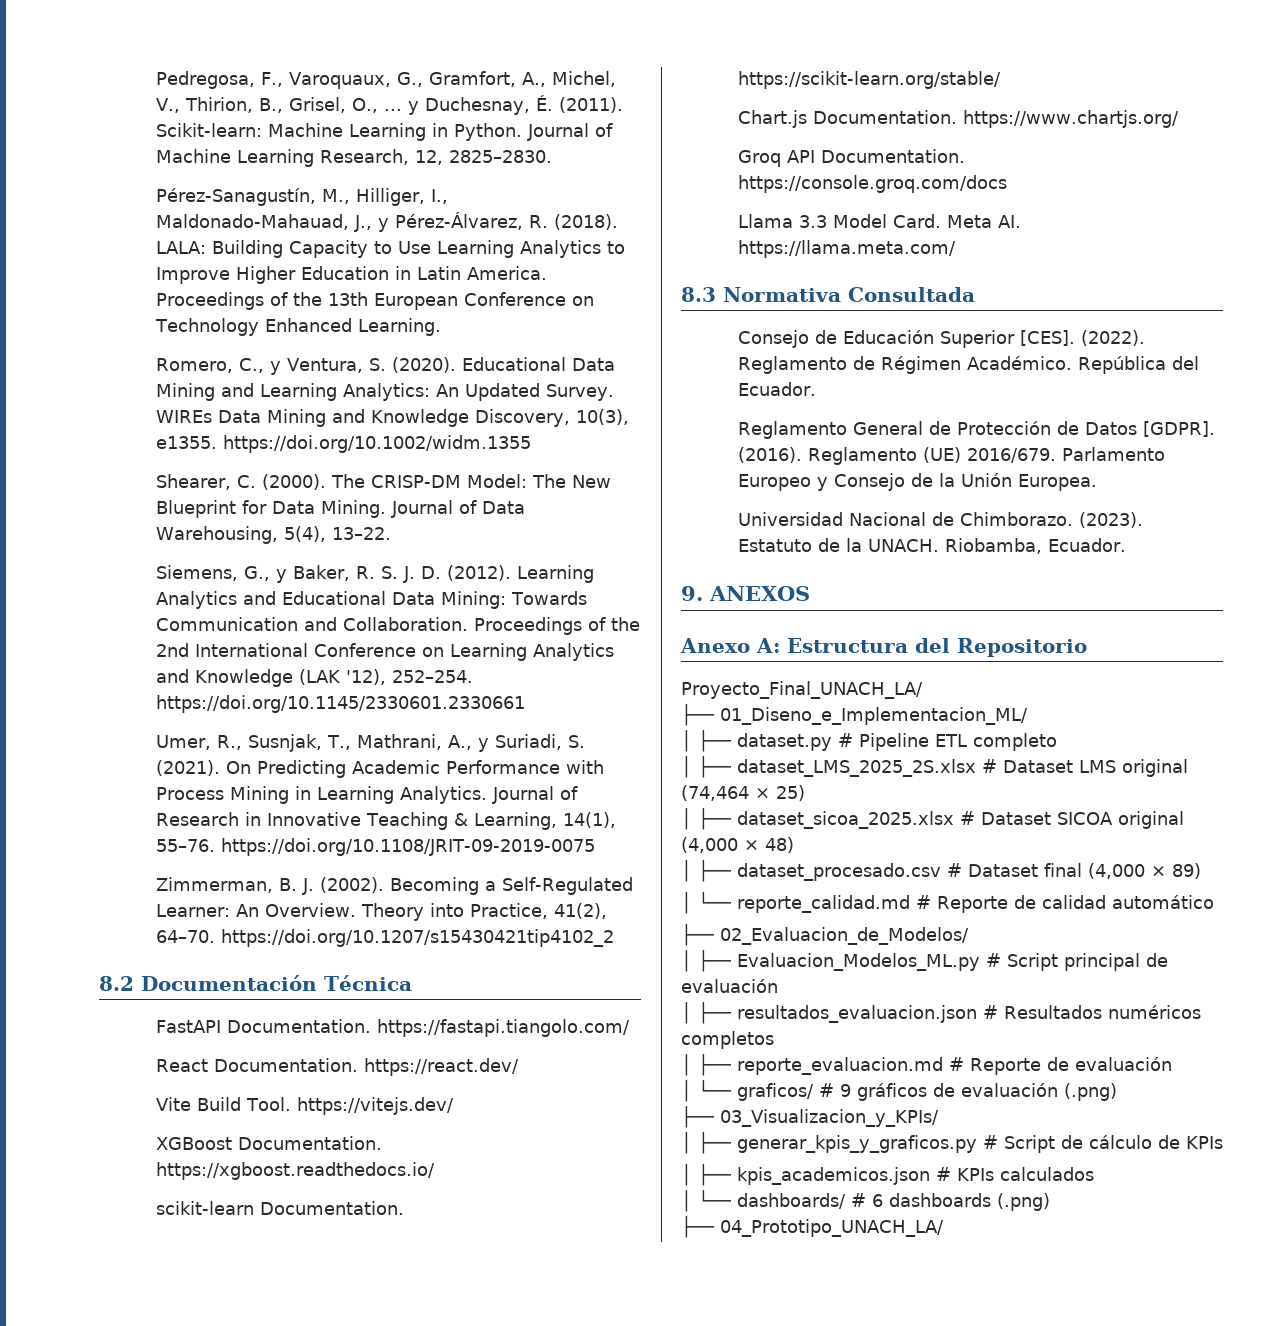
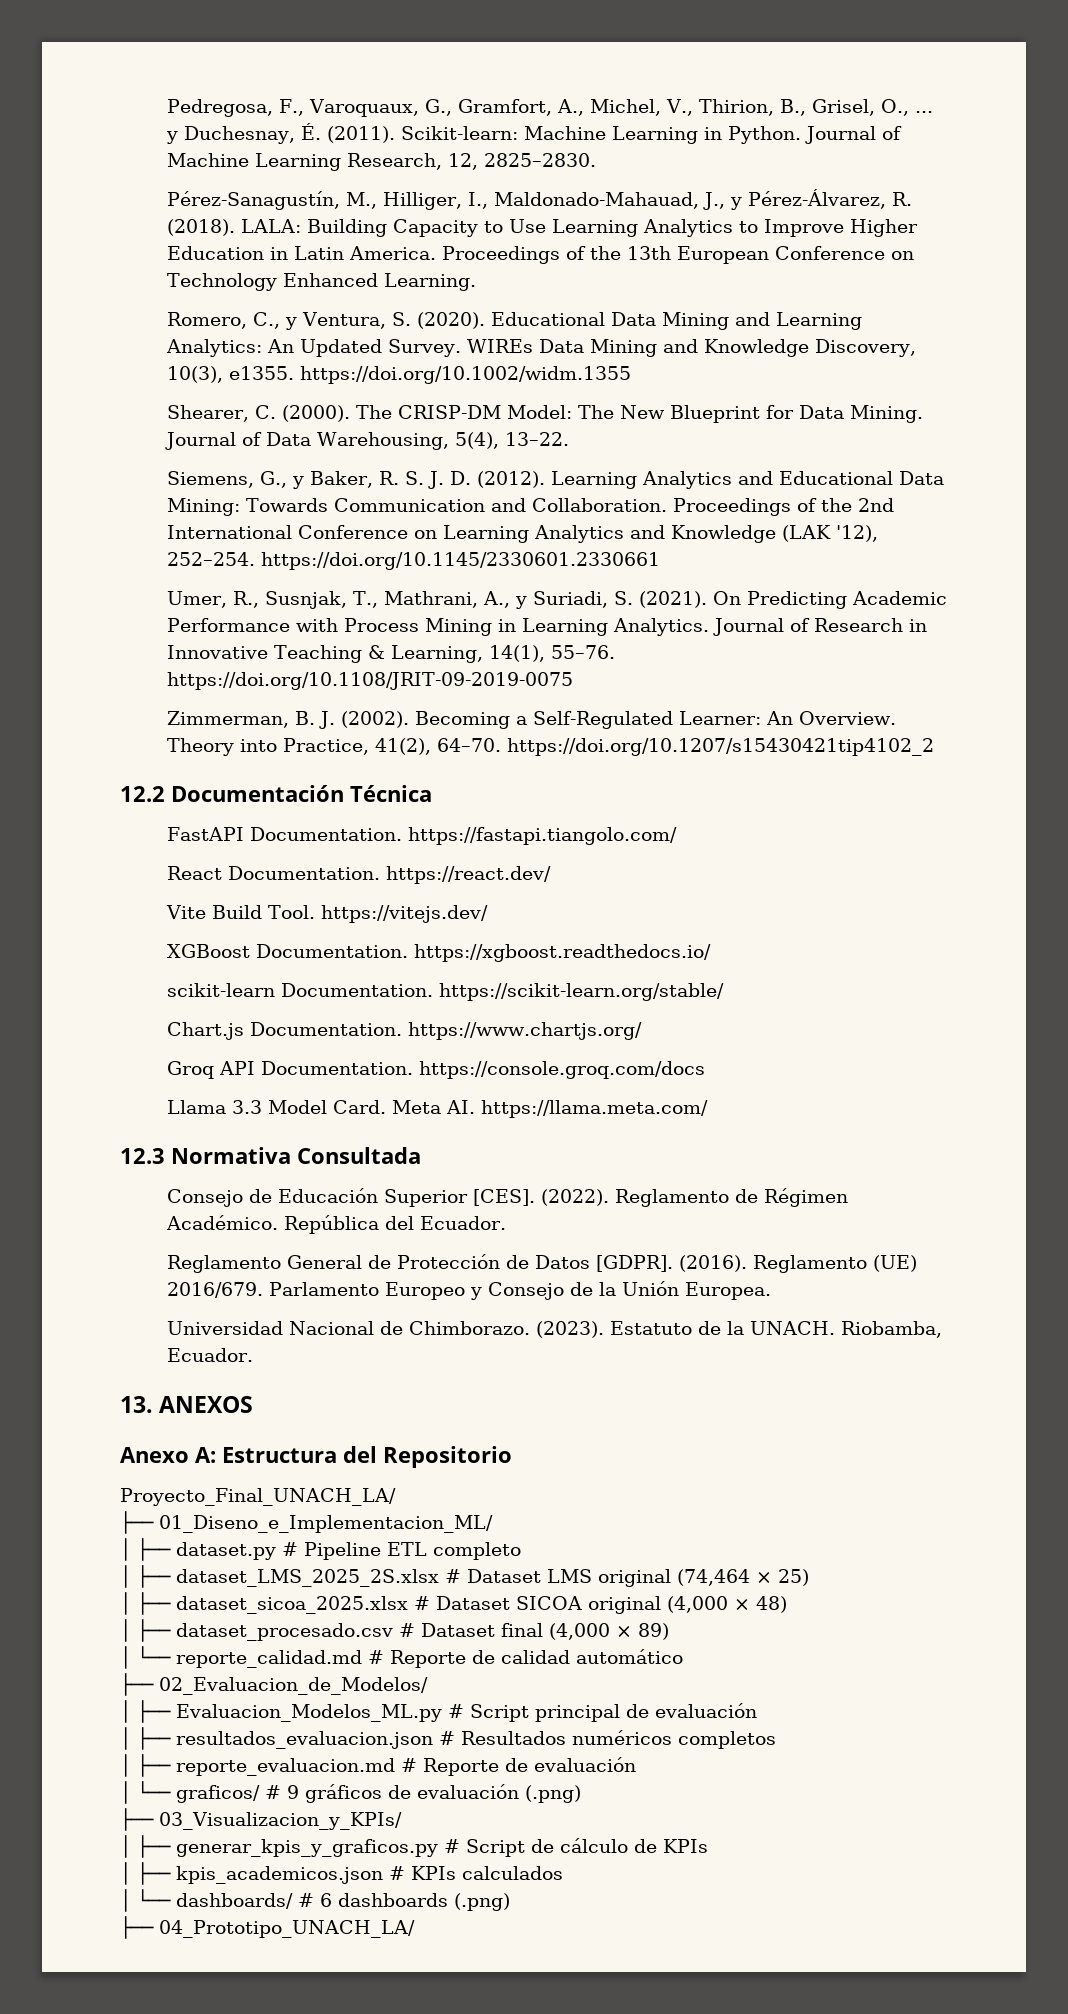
- 8.2 Documentación Técnica
+ 12.2 Documentación Técnica
- 8.3 Normativa Consultada
+ 12.3 Normativa Consultada
- 9. ANEXOS
+ 13. ANEXOS

